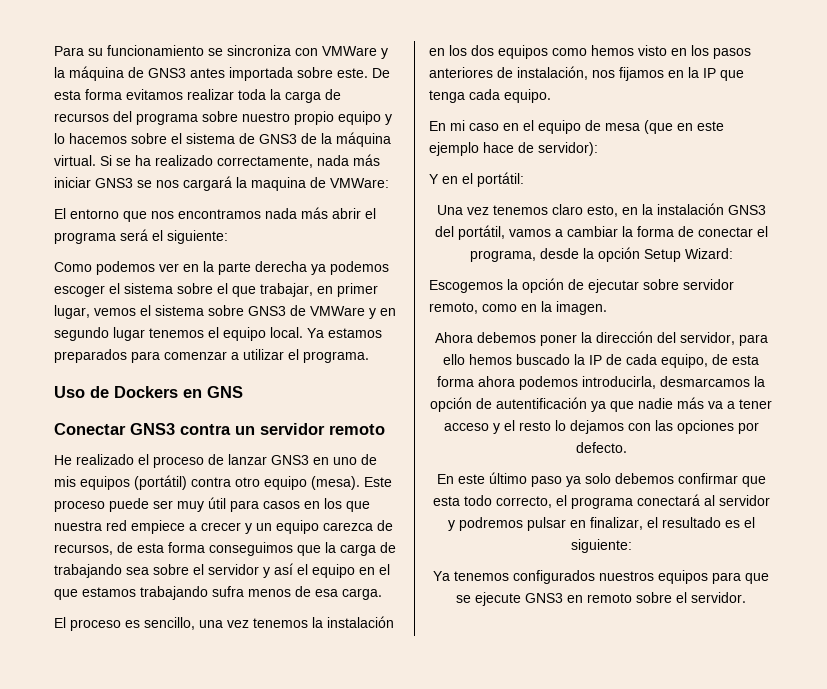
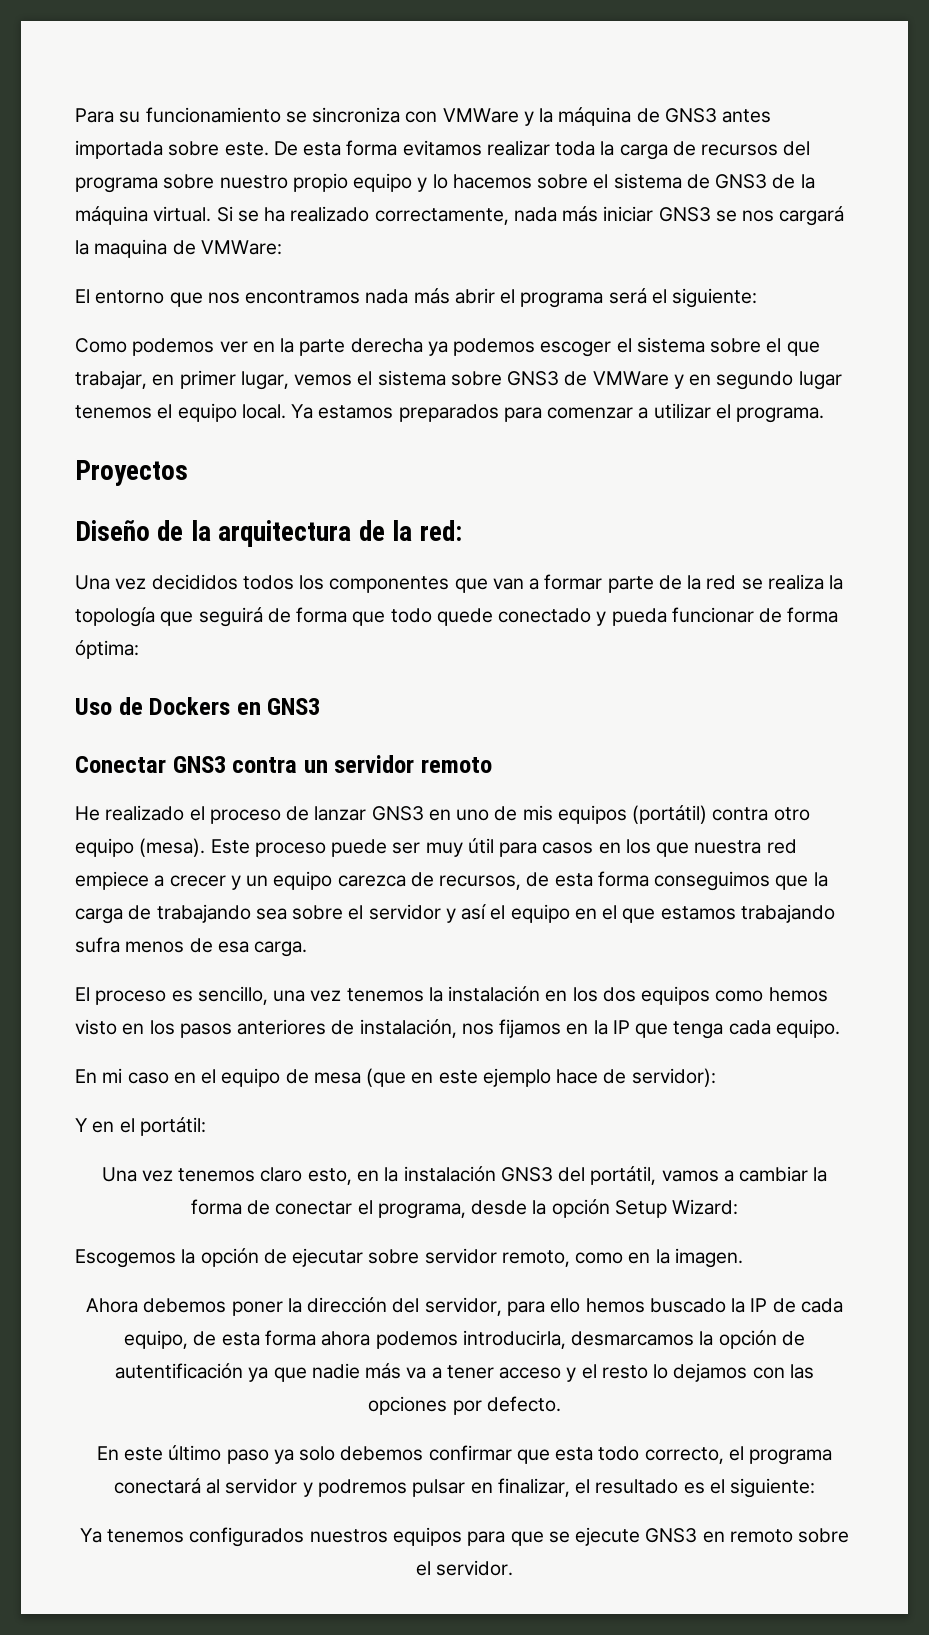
+ Proyectos
+ Diseño de la arquitectura de la red:
+ Una vez decididos todos los componentes que van a formar parte de la red se realiza la topología que seguirá de forma que todo quede conectado y pueda funcionar de forma óptima:
- Uso de Dockers en GNS
+ Uso de Dockers en GNS3

